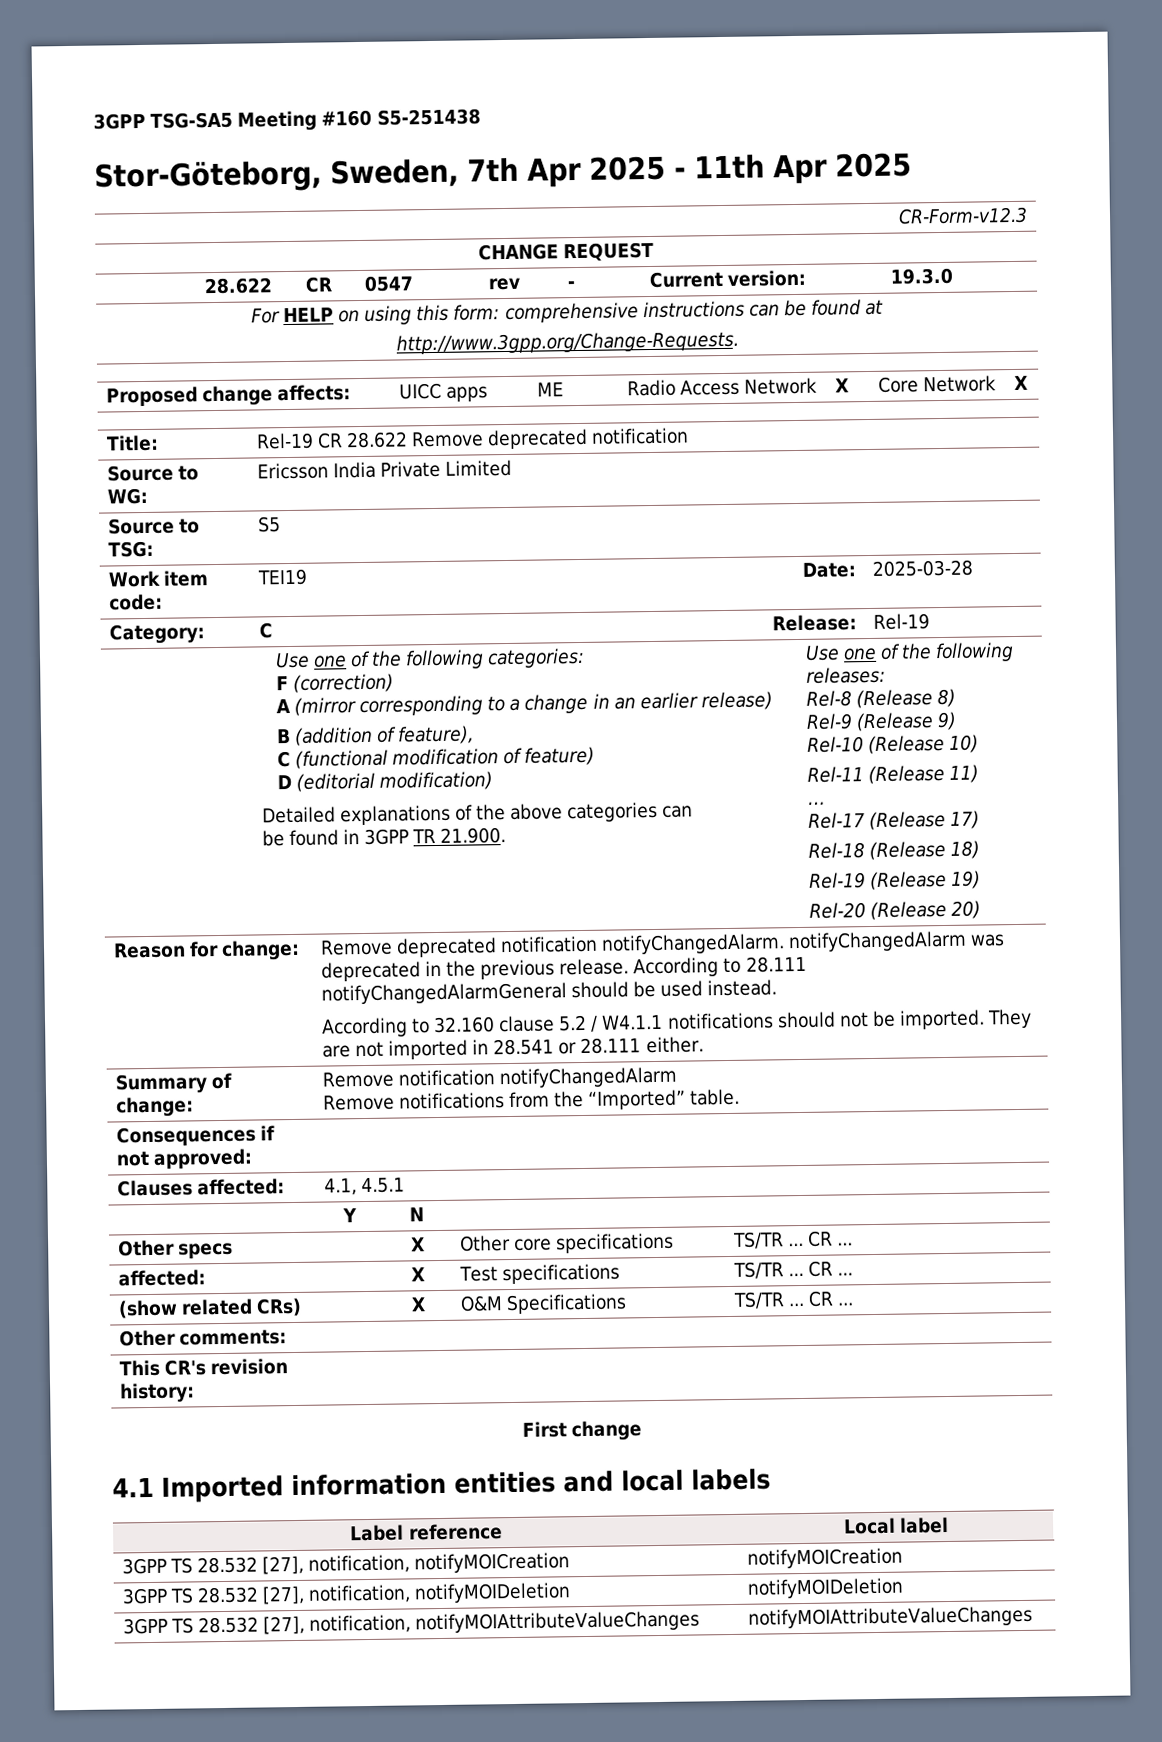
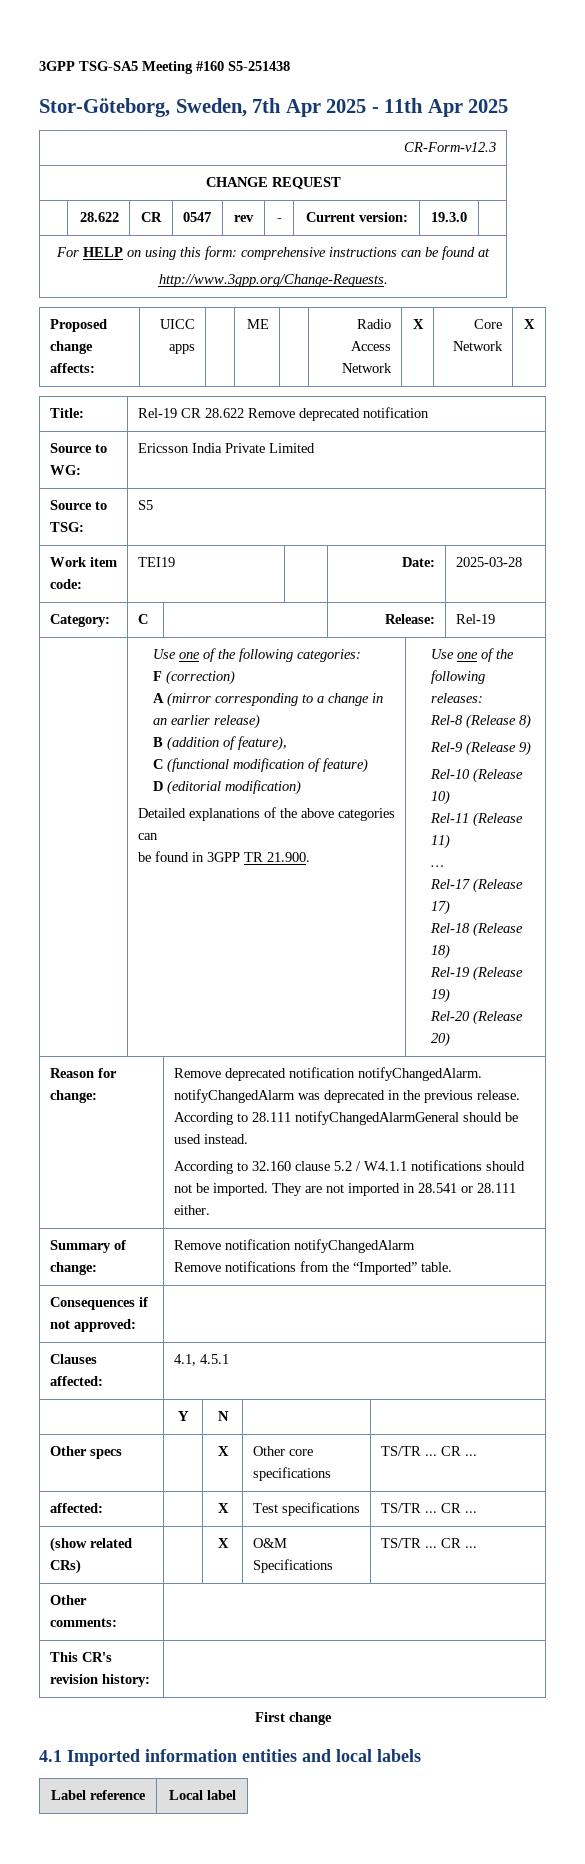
- 3GPP TS 28.532 [27], notification, notifyMOICreation | notifyMOICreation
- 3GPP TS 28.532 [27], notification, notifyMOIDeletion | notifyMOIDeletion
- 3GPP TS 28.532 [27], notification, notifyMOIAttributeValueChanges | notifyMOIAttributeValueChanges

